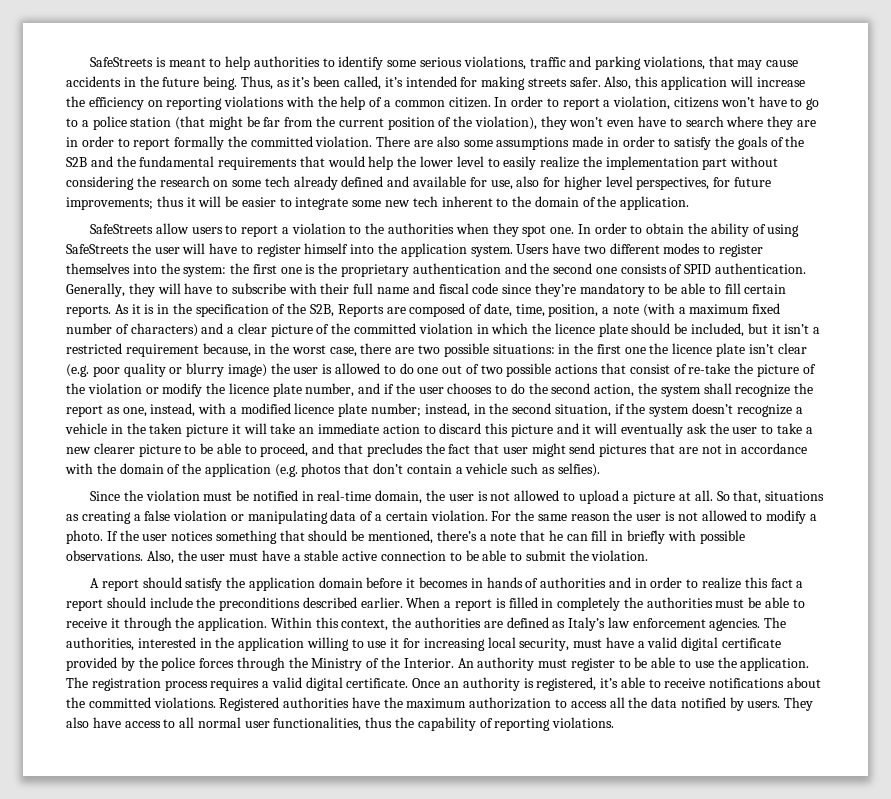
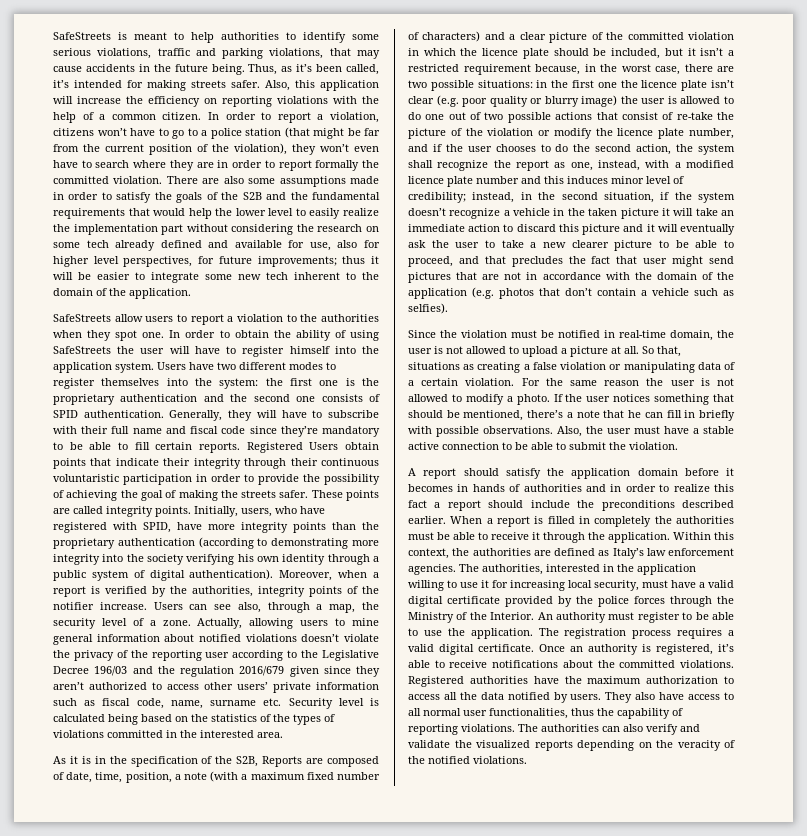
- Generally, they will have to subscribe with their full name and fiscal code since they’re mandatory to be able to fill certain reports. As it is in the specification of the S2B, Reports are composed of date, time, position, a note (with a maximum fixed number of characters) and a clear picture of the committed violation in which the licence plate should be included, but it isn’t a restricted requirement because, in the worst case, there are two possible situations:
+ Generally, they will have to subscribe with their full name and fiscal code since they’re mandatory to be able to fill certain reports. Registered Users obtain points that indicate their integrity through their continuous voluntaristic participation in order to provide the possibility of achieving the goal of making the streets safer. These points are called integrity points. Initially, users, who have registered with SPID, have more integrity points than the proprietary authentication (according to demonstrating more integrity into the society verifying his own identity through a public system of digital authentication). Moreover, when a report is verified by the authorities, integrity points of the notifier increase. Users can see also, through a map, the security level of a zone. Actually, allowing users to mine general information about notified violations doesn’t violate the privacy of the reporting user according to the Legislative Decree 196/03 and the regulation 2016/679 given since they aren’t authorized to access other users’ private information such as fiscal code, name, surname etc. Security level is calculated being based on the statistics of the types of violations committed in the interested area.
+ As it is in the specification of the S2B, Reports are composed of date, time, position, a note (with a maximum fixed number of characters) and a clear picture of the committed violation in which the licence plate should be included, but it isn’t a restricted requirement because, in the worst case, there are two possible situations:
- in the first one the licence plate isn’t clear (e.g. poor quality or blurry image) the user is allowed to do one out of two possible actions that consist of re-take the picture of the violation or modify the licence plate number, and if the user chooses to do the second action, the system shall recognize the report as one, instead, with a modified licence plate number;
+ in the first one the licence plate isn’t clear (e.g. poor quality or blurry image) the user is allowed to do one out of two possible actions that consist of re-take the picture of the violation or modify the licence plate number, and if the user chooses to do the second action, the system shall recognize the report as one, instead, with a modified licence plate number and this induces minor level of credibility;
+ The authorities can also verify and validate the visualized reports depending on the veracity of the notified violations.

